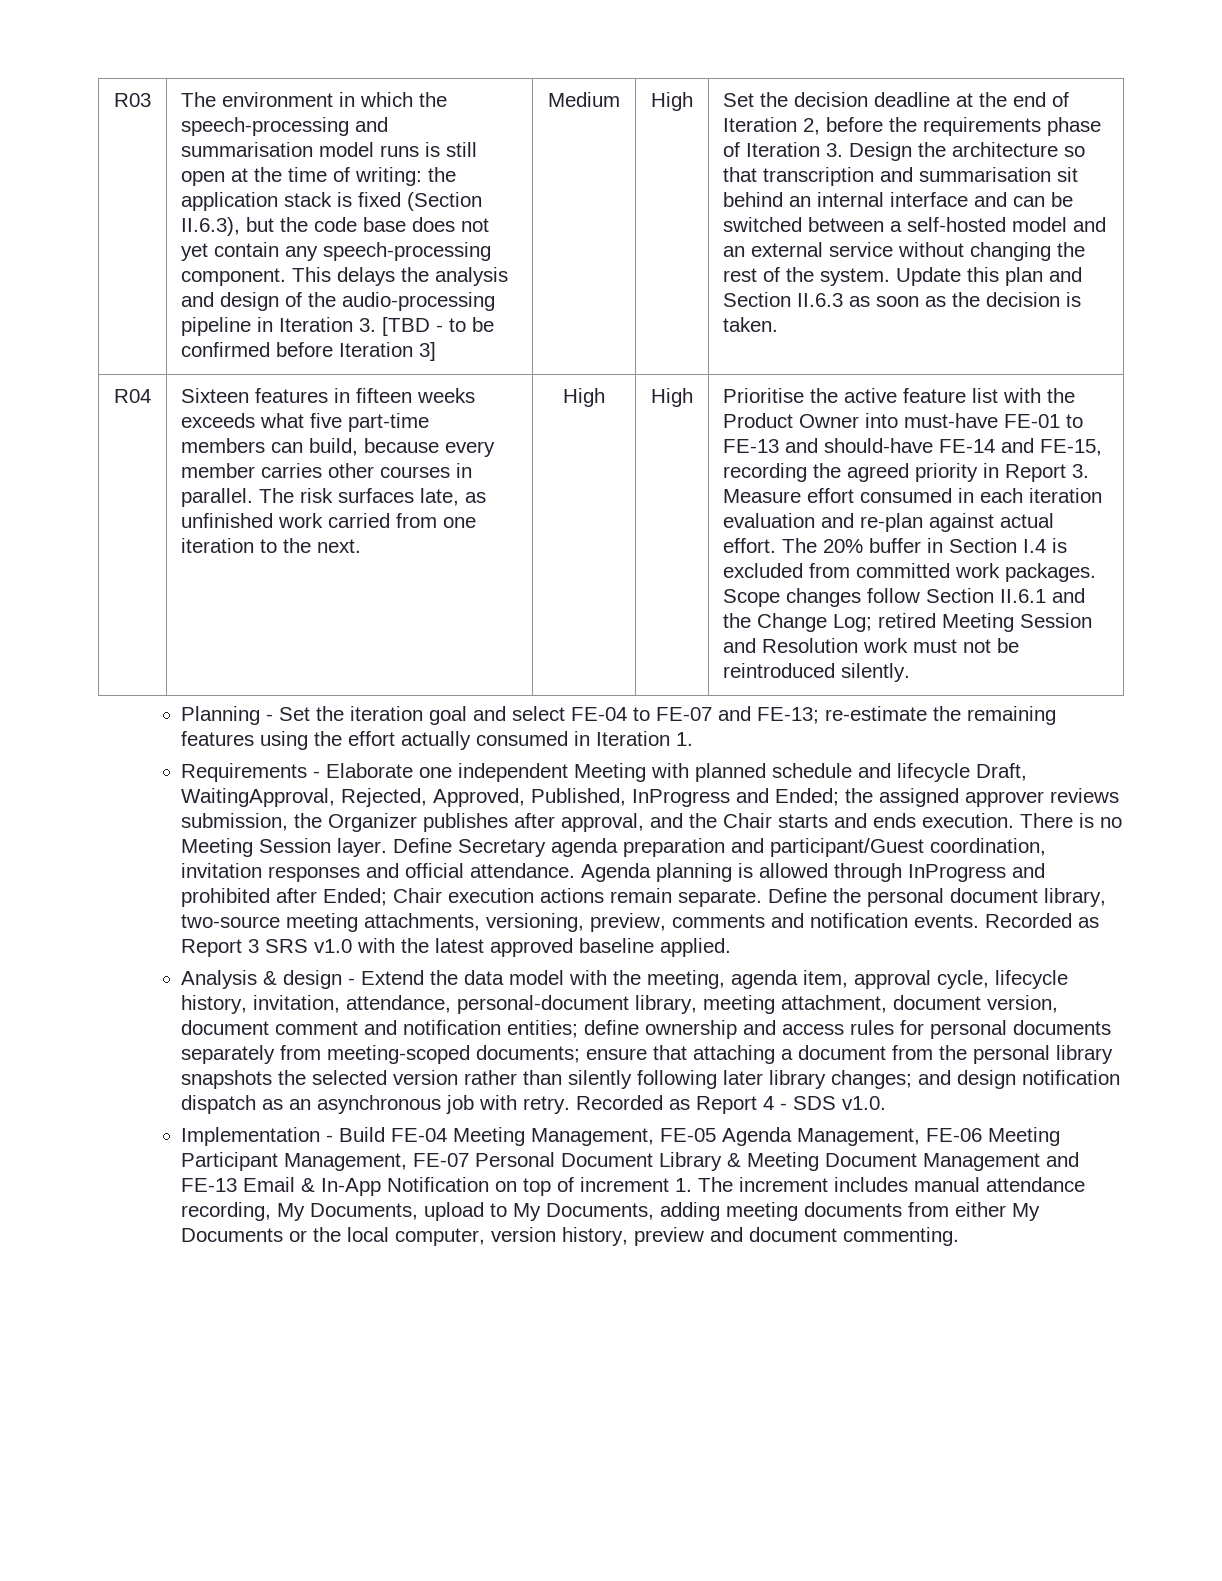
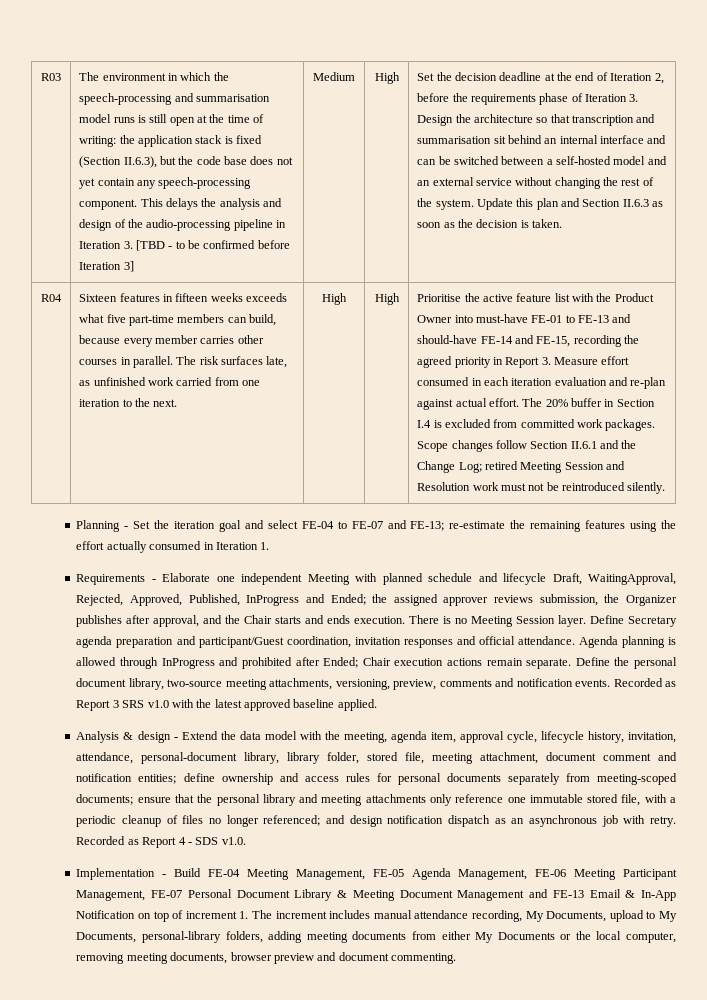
- Analysis & design - Extend the data model with the meeting, agenda item, approval cycle, lifecycle history, invitation, attendance, personal-document library, meeting attachment, document version, document comment and notification entities; define ownership and access rules for personal documents separately from meeting-scoped documents; ensure that attaching a document from the personal library snapshots the selected version rather than silently following later library changes; and design notification dispatch as an asynchronous job with retry.
+ Analysis & design - Extend the data model with the meeting, agenda item, approval cycle, lifecycle history, invitation, attendance, personal-document library, library folder, stored file, meeting attachment, document comment and notification entities; define ownership and access rules for personal documents separately from meeting-scoped documents; ensure that the personal library and meeting attachments only reference one immutable stored file, with a periodic cleanup of files no longer referenced; and design notification dispatch as an asynchronous job with retry.
- Implementation - Build FE-04 Meeting Management, FE-05 Agenda Management, FE-06 Meeting Participant Management, FE-07 Personal Document Library & Meeting Document Management and FE-13 Email & In-App Notification on top of increment 1. The increment includes manual attendance recording, My Documents, upload to My Documents, adding meeting documents from either My Documents or the local computer, version history, preview and document commenting.
+ Implementation - Build FE-04 Meeting Management, FE-05 Agenda Management, FE-06 Meeting Participant Management, FE-07 Personal Document Library & Meeting Document Management and FE-13 Email & In-App Notification on top of increment 1. The increment includes manual attendance recording, My Documents, upload to My Documents, personal-library folders, adding meeting documents from either My Documents or the local computer, removing meeting documents, browser preview and document commenting.

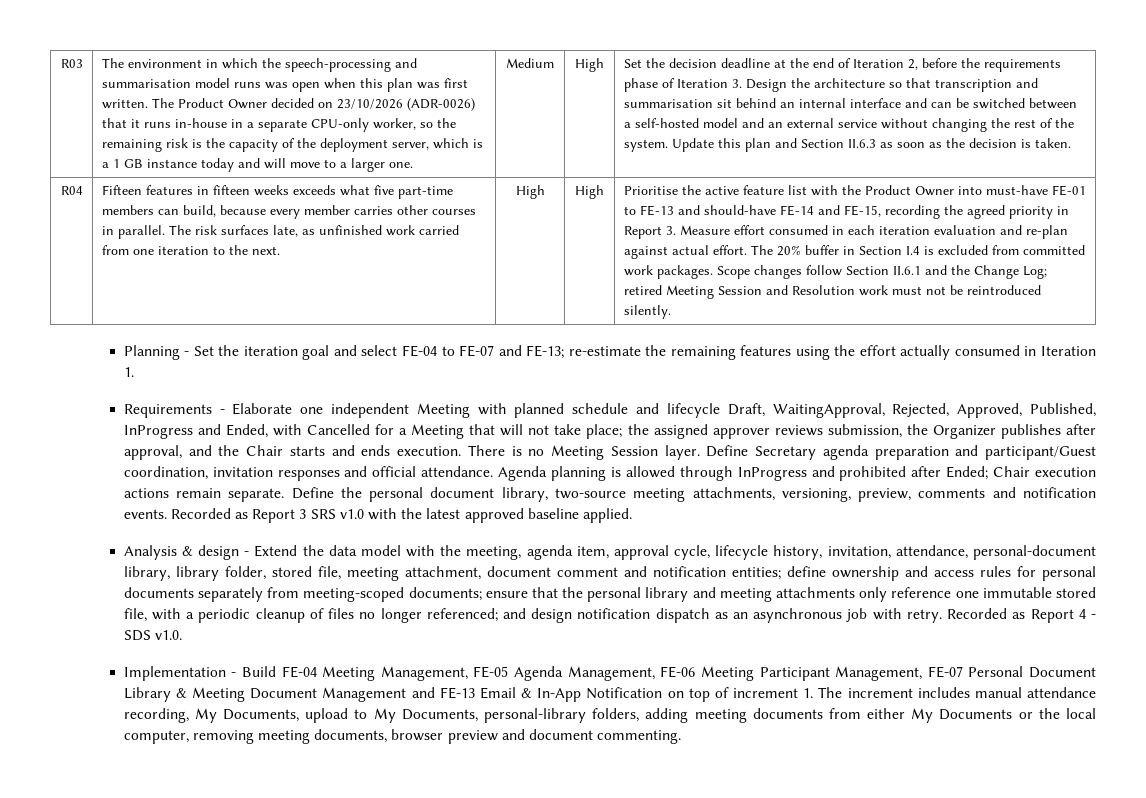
- The environment in which the speech-processing and summarisation model runs is still open at the time of writing: the application stack is fixed (Section II.6.3), but the code base does not yet contain any speech-processing component. This delays the analysis and design of the audio-processing pipeline in Iteration 3. [TBD - to be confirmed before Iteration 3]
+ The environment in which the speech-processing and summarisation model runs was open when this plan was first written. The Product Owner decided on 23/10/2026 (ADR-0026) that it runs in-house in a separate CPU-only worker, so the remaining risk is the capacity of the deployment server, which is a 1 GB instance today and will move to a larger one.
- Sixteen features in fifteen weeks exceeds what five part-time members can build, because every member carries other courses in parallel.
+ Fifteen features in fifteen weeks exceeds what five part-time members can build, because every member carries other courses in parallel.
- Requirements - Elaborate one independent Meeting with planned schedule and lifecycle Draft, WaitingApproval, Rejected, Approved, Published, InProgress and Ended; the assigned approver reviews submission, the Organizer publishes after approval, and the Chair starts and ends execution.
+ Requirements - Elaborate one independent Meeting with planned schedule and lifecycle Draft, WaitingApproval, Rejected, Approved, Published, InProgress and Ended, with Cancelled for a Meeting that will not take place; the assigned approver reviews submission, the Organizer publishes after approval, and the Chair starts and ends execution.

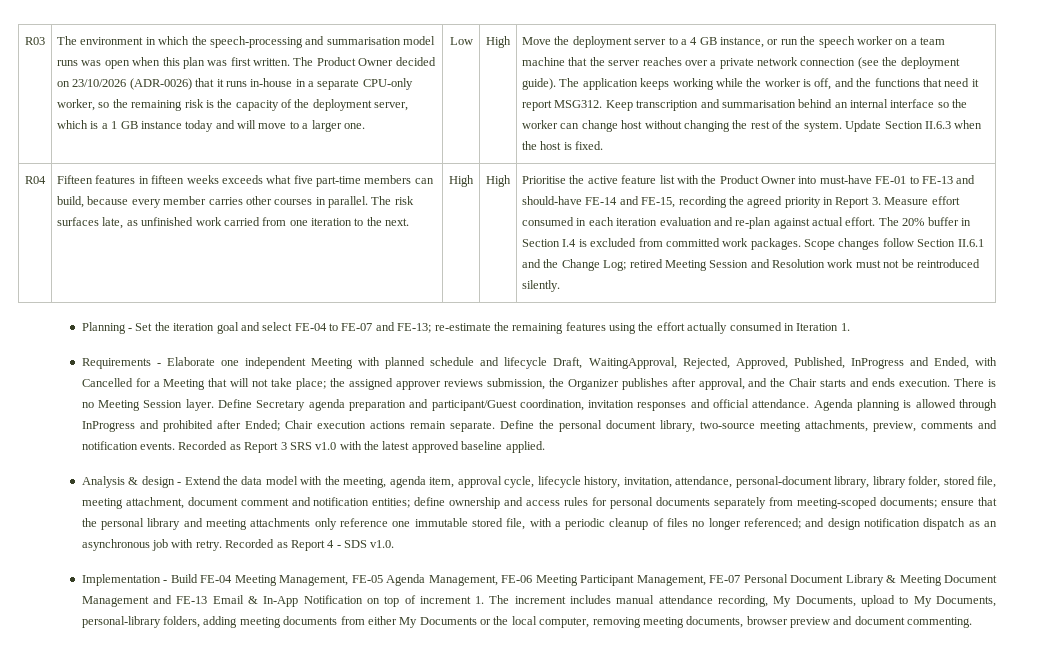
- Medium | High | Set the decision deadline at the end of Iteration 2, before the requirements phase of Iteration 3. Design the architecture so that transcription and summarisation sit behind an internal interface and can be switched between a self-hosted model and an external service without changing the rest of the system.
+ Low | High | Move the deployment server to a 4 GB instance, or run the speech worker on a team machine that the server reaches over a private network connection (see the deployment guide). The application keeps working while the worker is off, and the functions that need it report MSG312. Keep transcription and summarisation behind an internal interface so the worker can change host without changing the rest of the system.
- Update this plan and Section II.6.3 as soon as the decision is taken.
+ Update Section II.6.3 when the host is fixed.
- Define the personal document library, two-source meeting attachments, versioning, preview, comments and notification events.
+ Define the personal document library, two-source meeting attachments, preview, comments and notification events.

